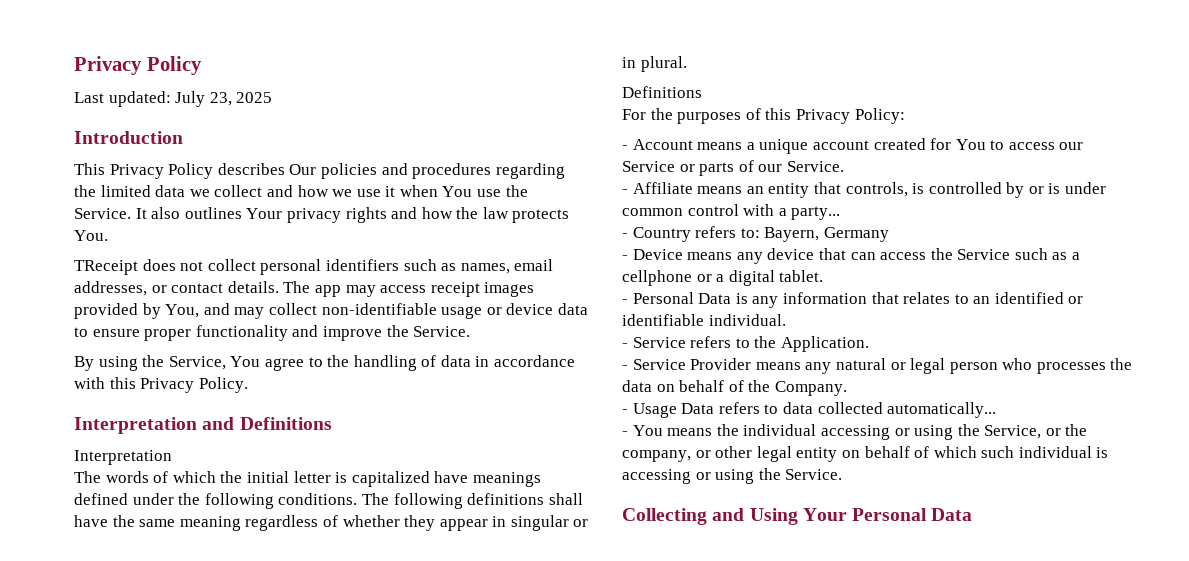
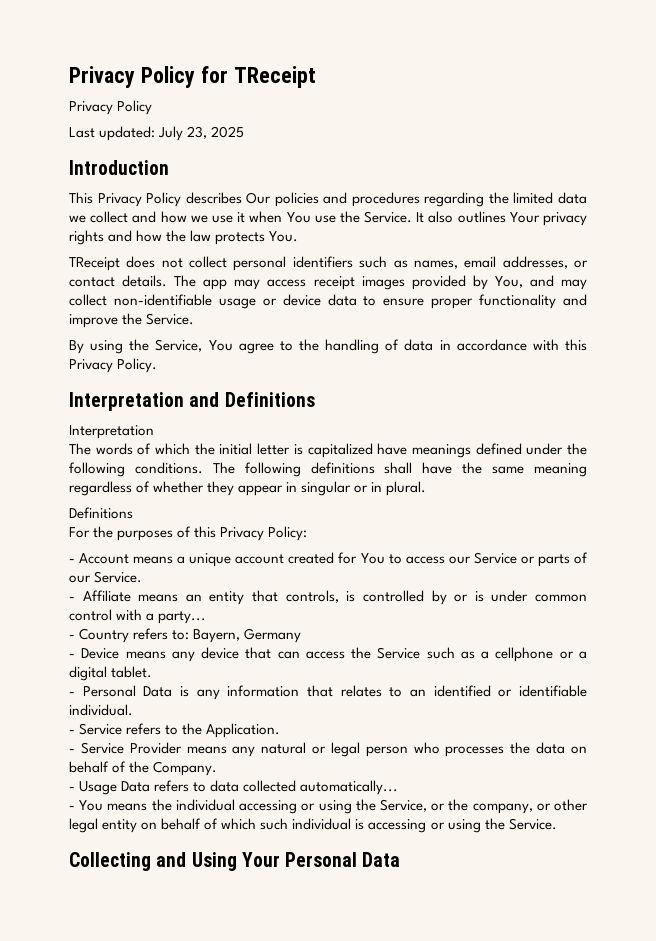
+ Privacy Policy for TReceipt

